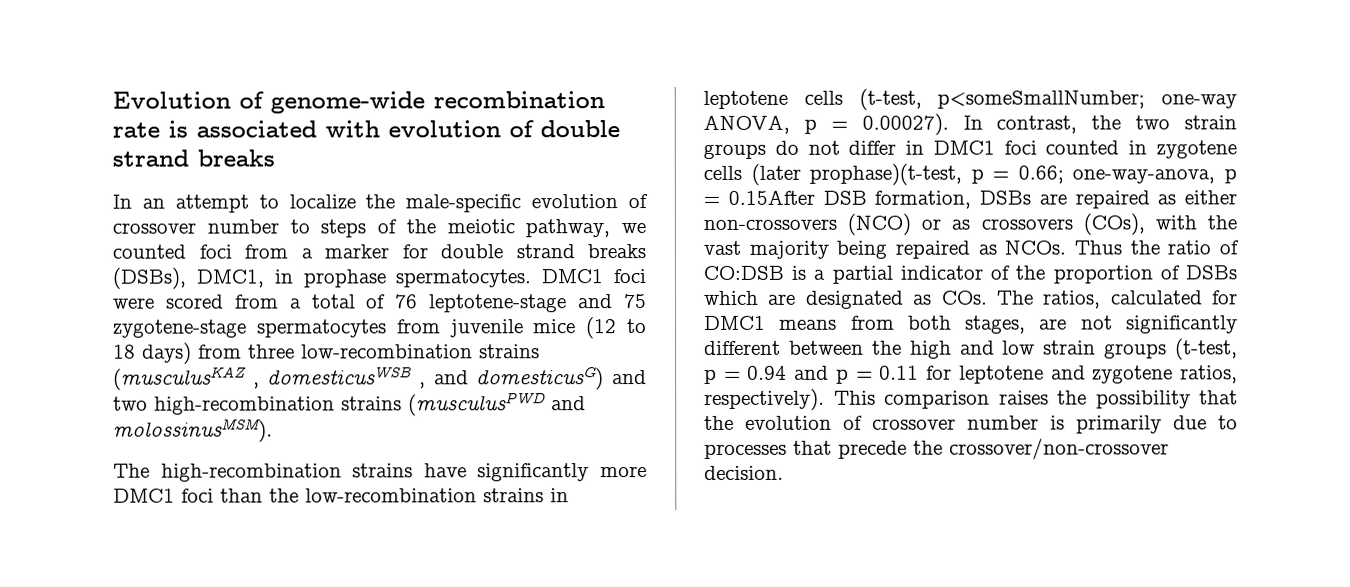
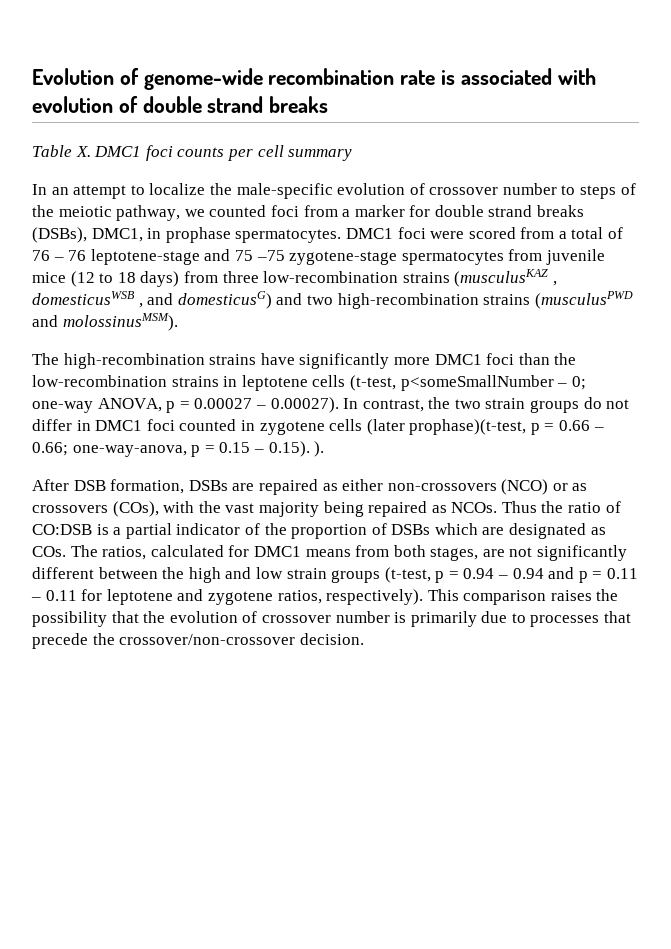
+ Table X. DMC1 foci counts per cell summary
- DMC1 foci were scored from a total of 76 leptotene-stage and 75 zygotene-stage spermatocytes from juvenile mice (12 to 18 days) from three low-recombination strains (musculusKAZ , domesticusWSB , and domesticusG) and two high-recombination strains (musculusPWD and molossinusMSM).
+ DMC1 foci were scored from a total of 76 – 76 leptotene-stage and 75 –75 zygotene-stage spermatocytes from juvenile mice (12 to 18 days) from three low-recombination strains (musculusKAZ , domesticusWSB , and domesticusG) and two high-recombination strains (musculusPWD and molossinusMSM).
- The high-recombination strains have significantly more DMC1 foci than the low-recombination strains in leptotene cells (t-test, p<someSmallNumber;
+ The high-recombination strains have significantly more DMC1 foci than the low-recombination strains in leptotene cells (t-test, p<someSmallNumber – 0;
- one-way ANOVA, p = 0.00027). In contrast, the two strain groups do not differ in DMC1 foci counted in zygotene cells (later prophase)(t-test, p = 0.66;
+ one-way ANOVA, p = 0.00027 – 0.00027). In contrast, the two strain groups do not differ in DMC1 foci counted in zygotene cells (later prophase)(t-test, p = 0.66 – 0.66;
- one-way-anova, p = 0.15After DSB formation, DSBs are repaired as either non-crossovers (NCO) or as crossovers (COs), with the vast majority being repaired as NCOs.
+ one-way-anova, p = 0.15 – 0.15). ).
+ After DSB formation, DSBs are repaired as either non-crossovers (NCO) or as crossovers (COs), with the vast majority being repaired as NCOs.
- Thus the ratio of CO:DSB is a partial indicator of the proportion of DSBs which are designated as COs. The ratios, calculated for DMC1 means from both stages, are not significantly different between the high and low strain groups (t-test, p = 0.94 and p = 0.11 for leptotene and zygotene ratios, respectively).
+ Thus the ratio of CO:DSB is a partial indicator of the proportion of DSBs which are designated as COs. The ratios, calculated for DMC1 means from both stages, are not significantly different between the high and low strain groups (t-test, p = 0.94 – 0.94 and p = 0.11 – 0.11 for leptotene and zygotene ratios, respectively).

